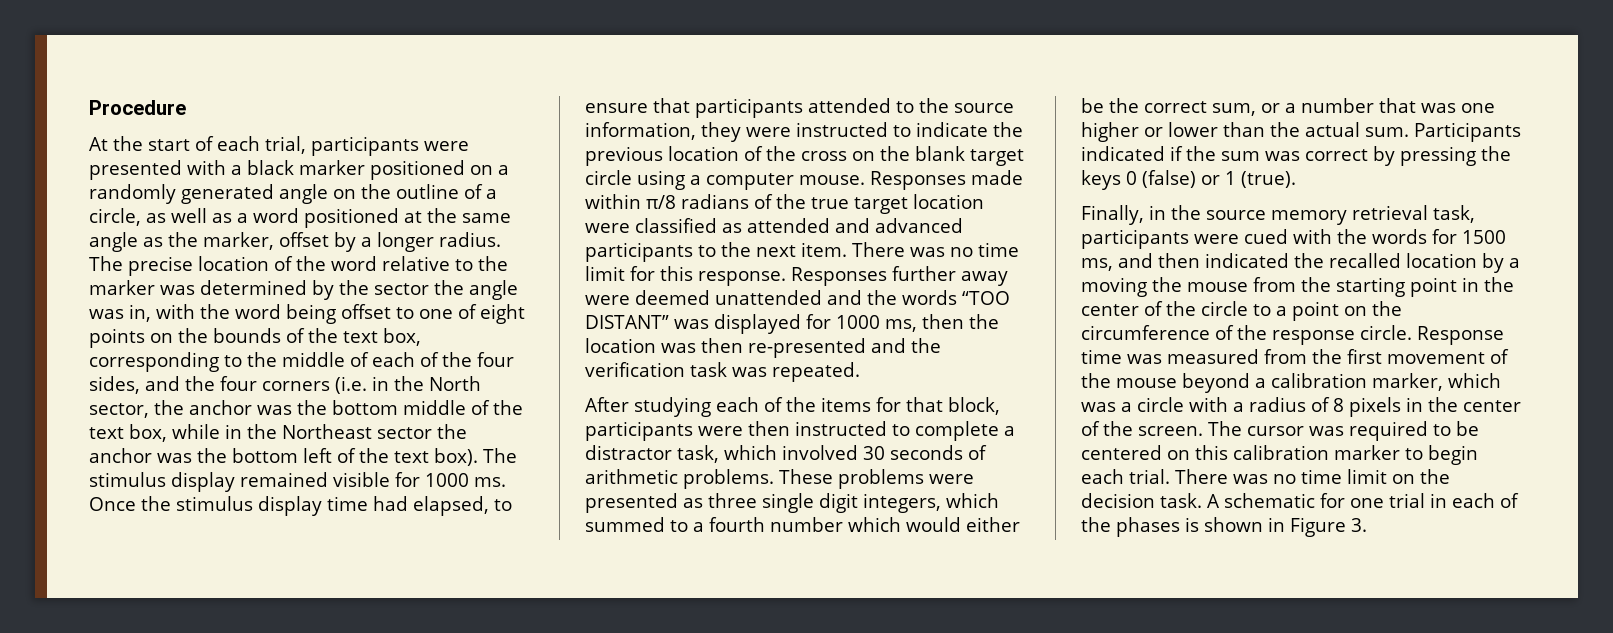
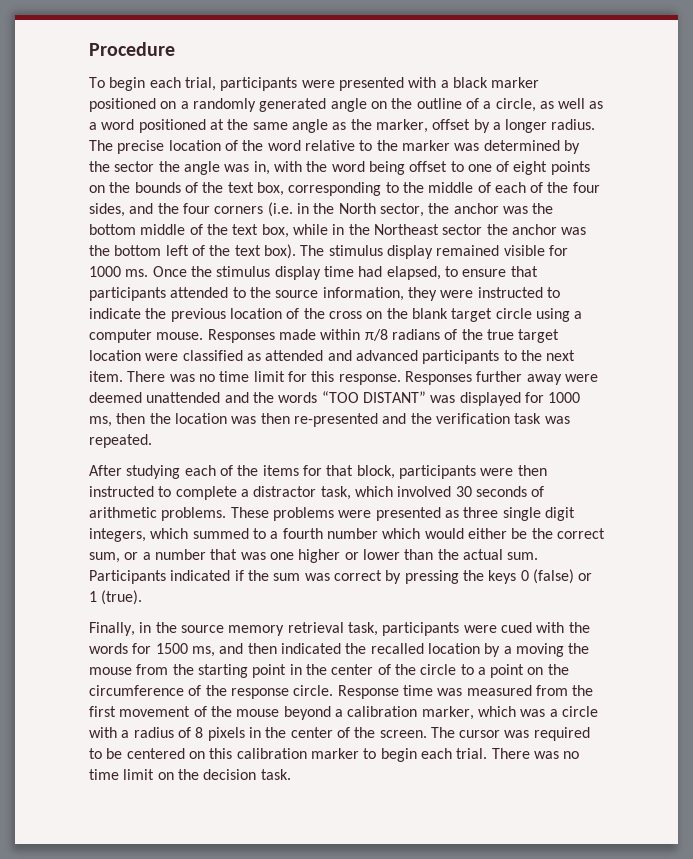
- At the start of each trial, participants were presented with a black marker positioned on a randomly generated angle on the outline of a circle, as well as a word positioned at the same angle as the marker, offset by a longer radius.
+ To begin each trial, participants were presented with a black marker positioned on a randomly generated angle on the outline of a circle, as well as a word positioned at the same angle as the marker, offset by a longer radius.
- A schematic for one trial in each of the phases is shown in Figure 3.

